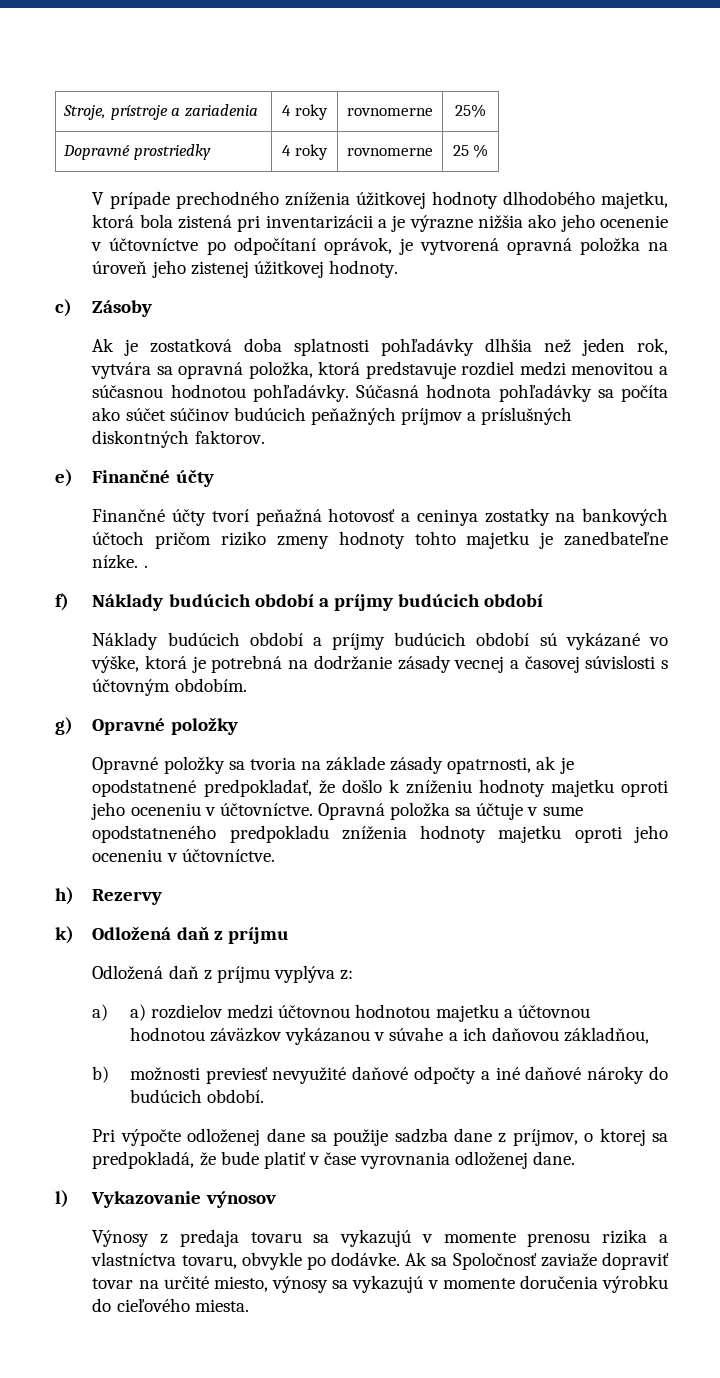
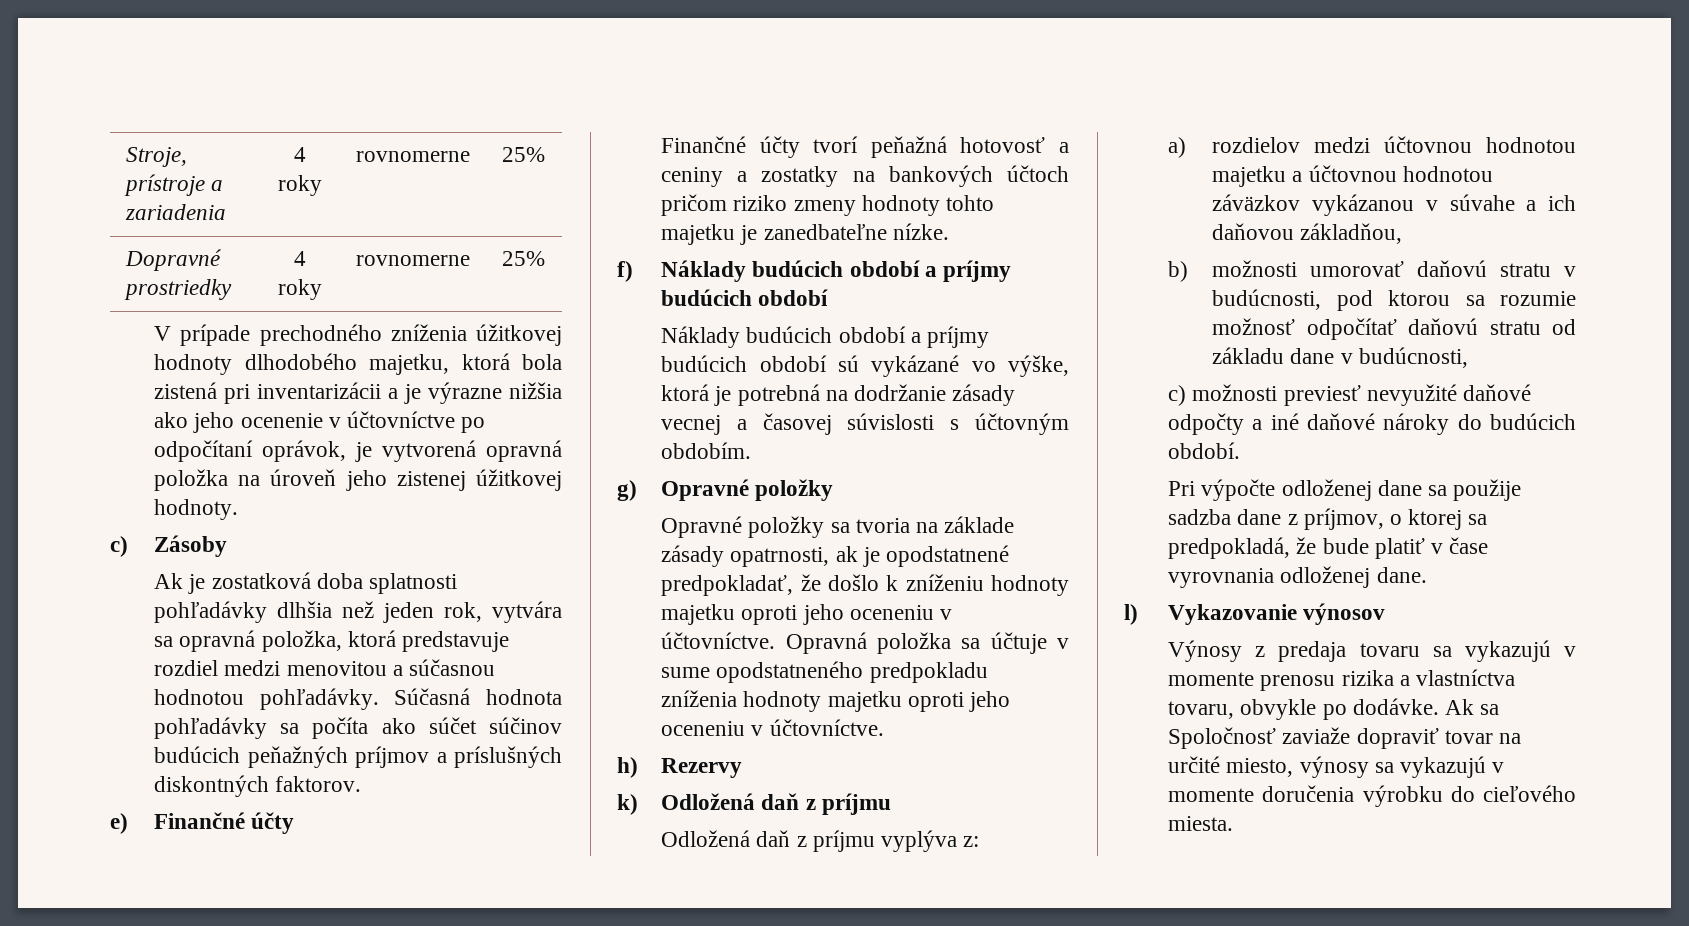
- Dopravné prostriedky | 4 roky | rovnomerne | 25 %
+ Dopravné prostriedky | 4 roky | rovnomerne | 25%
- Finančné účty tvorí peňažná hotovosť a ceninya zostatky na bankových účtoch pričom riziko zmeny hodnoty tohto majetku je zanedbateľne nízke. .
+ Finančné účty tvorí peňažná hotovosť a ceniny a zostatky na bankových účtoch pričom riziko zmeny hodnoty tohto majetku je zanedbateľne nízke.
- a) a) rozdielov medzi účtovnou hodnotou majetku a účtovnou hodnotou záväzkov vykázanou v súvahe a ich daňovou základňou,
+ a) rozdielov medzi účtovnou hodnotou majetku a účtovnou hodnotou záväzkov vykázanou v súvahe a ich daňovou základňou,
- b) možnosti previesť nevyužité daňové odpočty a iné daňové nároky do budúcich období.
+ b) možnosti umorovať daňovú stratu v budúcnosti, pod ktorou sa rozumie možnosť odpočítať daňovú stratu od základu dane v budúcnosti,
+ c) možnosti previesť nevyužité daňové odpočty a iné daňové nároky do budúcich období.

